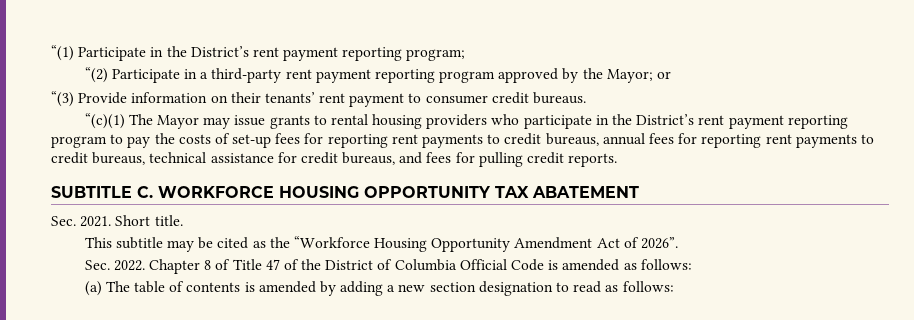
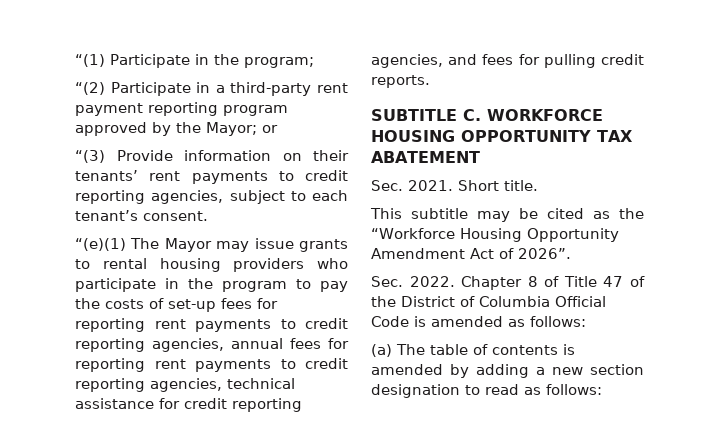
- “(1) Participate in the District’s rent payment reporting program;
+ “(1) Participate in the program;
- “(3) Provide information on their tenants’ rent payment to consumer credit bureaus.
- “(c)(1) The Mayor may issue grants to rental housing providers who participate in the District’s rent payment reporting program to pay the costs of set-up fees for reporting rent payments to credit bureaus, annual fees for reporting rent payments to credit bureaus, technical assistance for credit bureaus, and fees for pulling credit reports.
+ “(3) Provide information on their tenants’ rent payments to credit reporting agencies, subject to each tenant’s consent.
+ “(e)(1) The Mayor may issue grants to rental housing providers who participate in the program to pay the costs of set-up fees for reporting rent payments to credit reporting agencies, annual fees for reporting rent payments to credit reporting agencies, technical assistance for credit reporting agencies, and fees for pulling credit reports.

